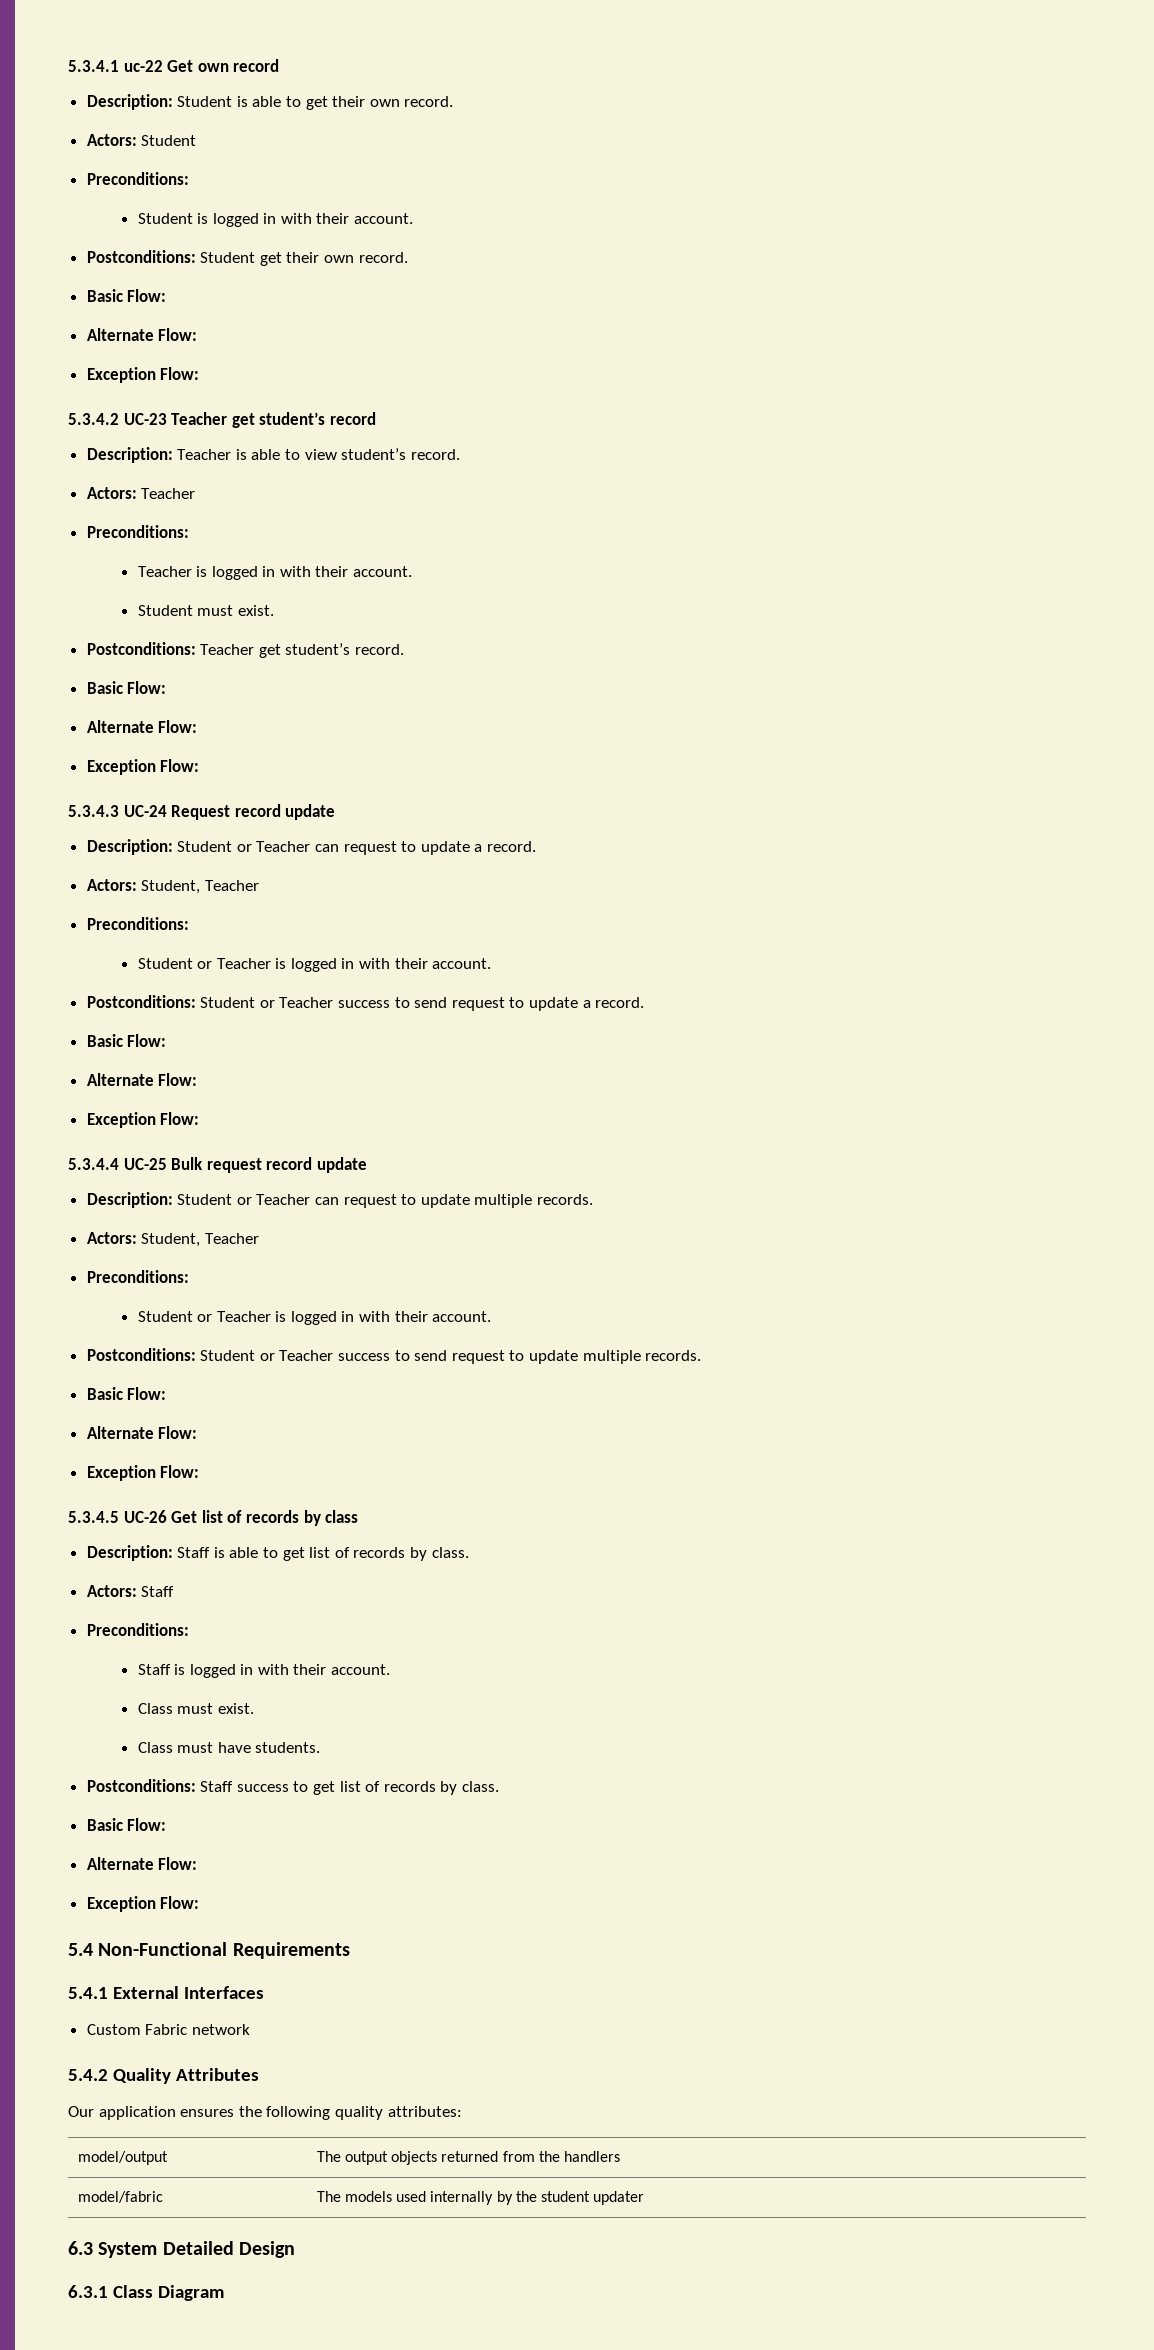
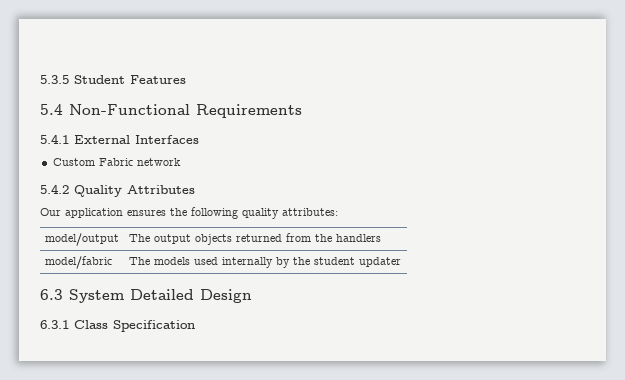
- 5.3.4.1 uc-22 Get own record
- Description: Student is able to get their own record.
- Actors: Student
- Preconditions:
- Student is logged in with their account.
- Postconditions: Student get their own record.
- Basic Flow:
- Alternate Flow:
- Exception Flow:
- 5.3.4.2 UC-23 Teacher get student’s record
- Description: Teacher is able to view student’s record.
- Actors: Teacher
- Preconditions:
- Teacher is logged in with their account.
- Student must exist.
- Postconditions: Teacher get student’s record.
- Basic Flow:
- Alternate Flow:
- Exception Flow:
- 5.3.4.3 UC-24 Request record update
- Description: Student or Teacher can request to update a record.
- Actors: Student, Teacher
- Preconditions:
- Student or Teacher is logged in with their account.
- Postconditions: Student or Teacher success to send request to update a record.
- Basic Flow:
- Alternate Flow:
- Exception Flow:
- 5.3.4.4 UC-25 Bulk request record update
- Description: Student or Teacher can request to update multiple records.
- Actors: Student, Teacher
- Preconditions:
- Student or Teacher is logged in with their account.
- Postconditions: Student or Teacher success to send request to update multiple records.
- Basic Flow:
- Alternate Flow:
- Exception Flow:
- 5.3.4.5 UC-26 Get list of records by class
- Description: Staff is able to get list of records by class.
- Actors: Staff
- Preconditions:
- Staff is logged in with their account.
- Class must exist.
- Class must have students.
- Postconditions: Staff success to get list of records by class.
- Basic Flow:
- Alternate Flow:
- Exception Flow:
+ 5.3.5 Student Features
- 6.3.1 Class Diagram
+ 6.3.1 Class Specification

